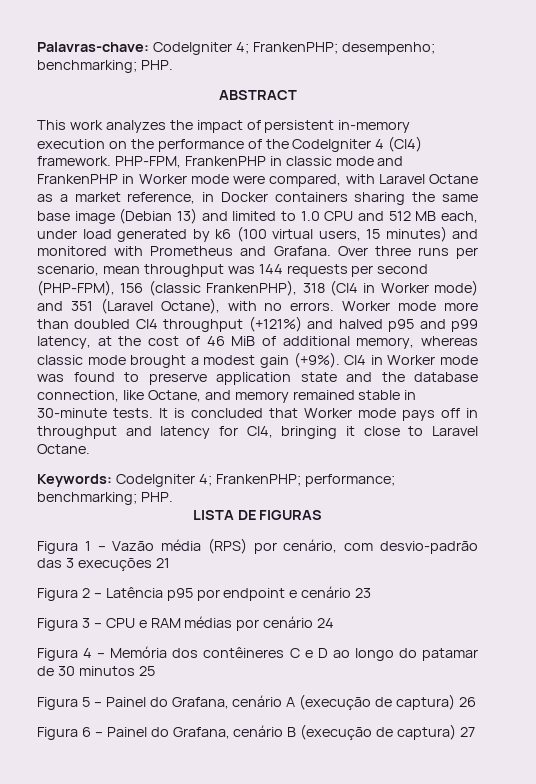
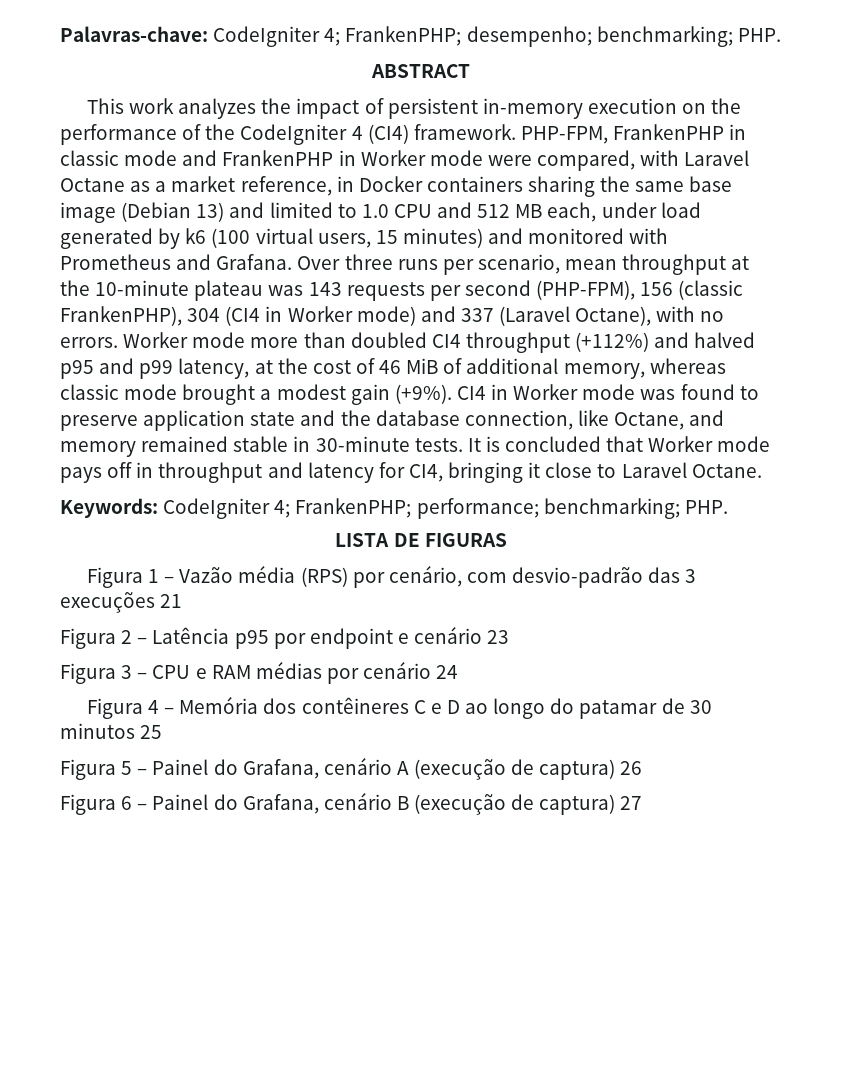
- Over three runs per scenario, mean throughput was 144 requests per second (PHP-FPM), 156 (classic FrankenPHP), 318 (CI4 in Worker mode) and 351 (Laravel Octane), with no errors.
+ Over three runs per scenario, mean throughput at the 10-minute plateau was 143 requests per second (PHP-FPM), 156 (classic FrankenPHP), 304 (CI4 in Worker mode) and 337 (Laravel Octane), with no errors.
- Worker mode more than doubled CI4 throughput (+121%) and halved p95 and p99 latency, at the cost of 46 MiB of additional memory, whereas classic mode brought a modest gain (+9%).
+ Worker mode more than doubled CI4 throughput (+112%) and halved p95 and p99 latency, at the cost of 46 MiB of additional memory, whereas classic mode brought a modest gain (+9%).

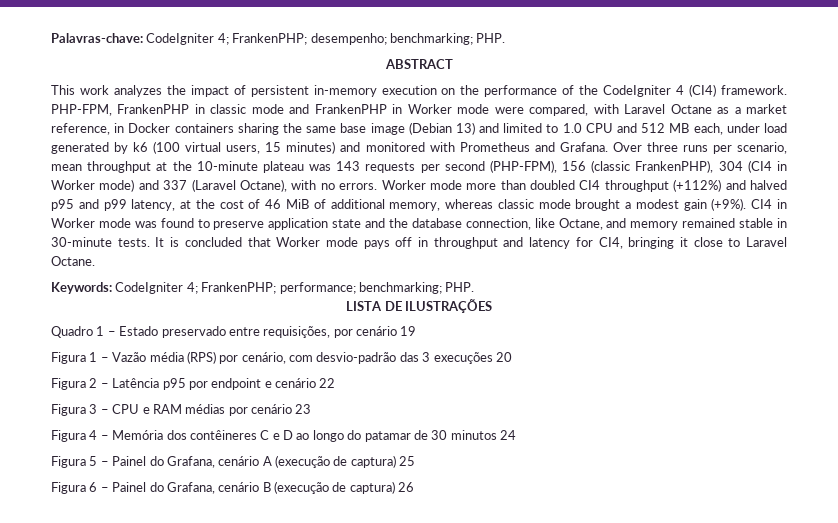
- LISTA DE FIGURAS
+ LISTA DE ILUSTRAÇÕES
+ Quadro 1 – Estado preservado entre requisições, por cenário 19
- Figura 1 – Vazão média (RPS) por cenário, com desvio-padrão das 3 execuções 21
+ Figura 1 – Vazão média (RPS) por cenário, com desvio-padrão das 3 execuções 20
- Figura 2 – Latência p95 por endpoint e cenário 23
+ Figura 2 – Latência p95 por endpoint e cenário 22
- Figura 3 – CPU e RAM médias por cenário 24
+ Figura 3 – CPU e RAM médias por cenário 23
- Figura 4 – Memória dos contêineres C e D ao longo do patamar de 30 minutos 25
+ Figura 4 – Memória dos contêineres C e D ao longo do patamar de 30 minutos 24
- Figura 5 – Painel do Grafana, cenário A (execução de captura) 26
+ Figura 5 – Painel do Grafana, cenário A (execução de captura) 25
- Figura 6 – Painel do Grafana, cenário B (execução de captura) 27
+ Figura 6 – Painel do Grafana, cenário B (execução de captura) 26

